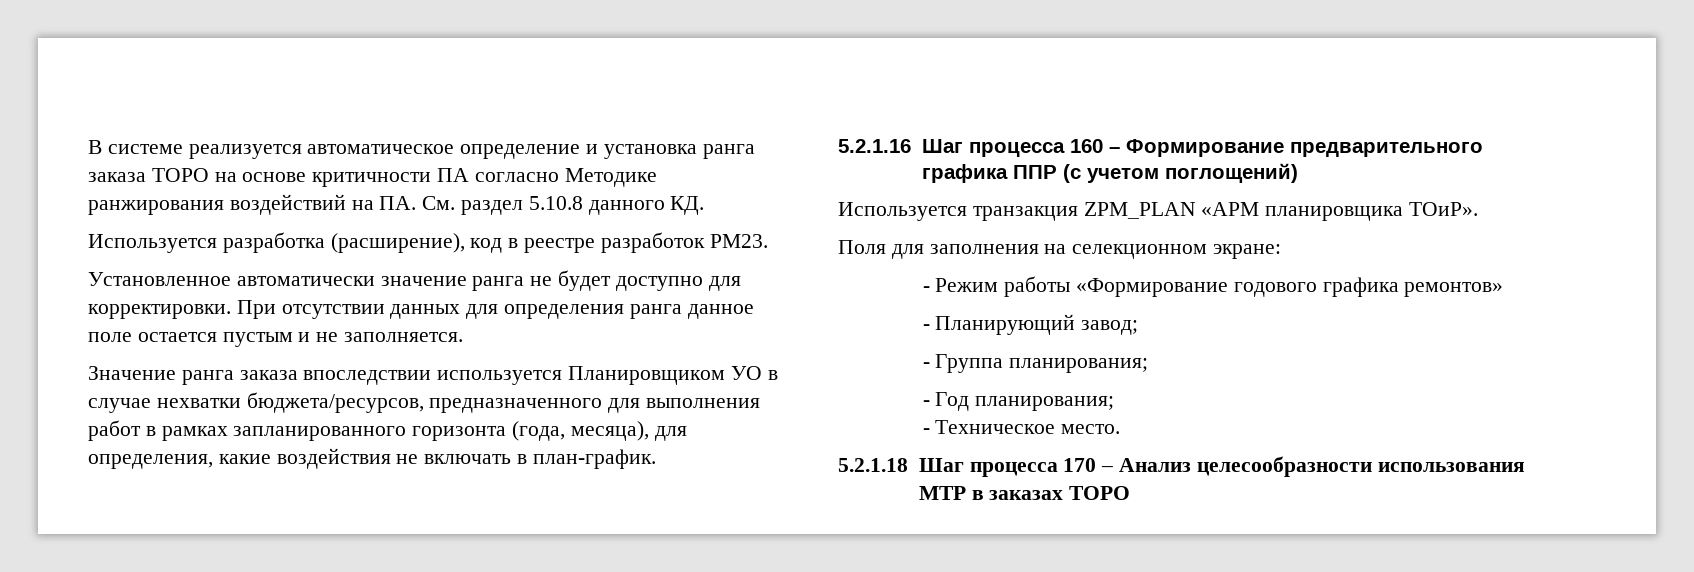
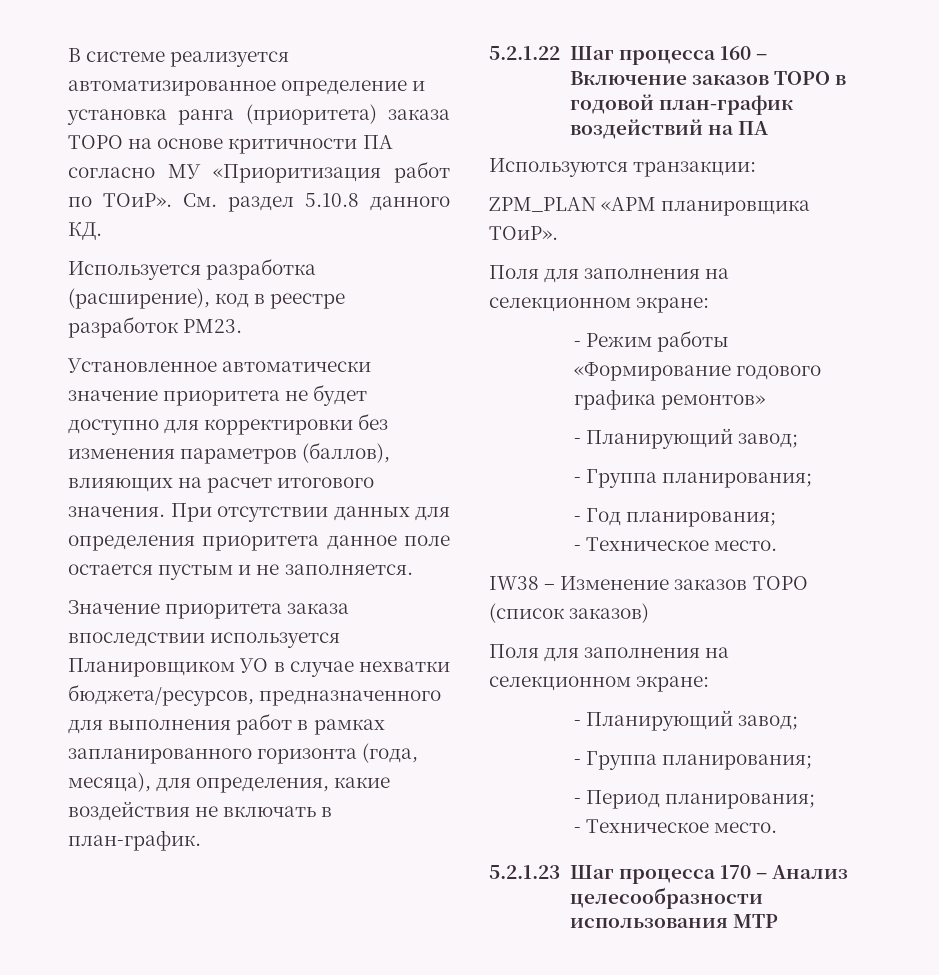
- В системе реализуется автоматическое определение и установка ранга заказа ТОРО на основе критичности ПА согласно Методике ранжирования воздействий на ПА. См. раздел 5.10.8 данного КД.
+ В системе реализуется автоматизированное определение и установка ранга (приоритета) заказа ТОРО на основе критичности ПА согласно МУ «Приоритизация работ по ТОиР». См. раздел 5.10.8 данного КД.
- Установленное автоматически значение ранга не будет доступно для корректировки.
+ Установленное автоматически значение приоритета не будет доступно для корректировки без изменения параметров (баллов), влияющих на расчет итогового значения.
- При отсутствии данных для определения ранга данное поле остается пустым и не заполняется.
+ При отсутствии данных для определения приоритета данное поле остается пустым и не заполняется.
- Значение ранга заказа впоследствии используется Планировщиком УО в случае нехватки бюджета/ресурсов, предназначенного для выполнения работ в рамках запланированного горизонта (года, месяца), для определения, какие воздействия не включать в план-график.
+ Значение приоритета заказа впоследствии используется Планировщиком УО в случае нехватки бюджета/ресурсов, предназначенного для выполнения работ в рамках запланированного горизонта (года, месяца), для определения, какие воздействия не включать в план-график.
- 5.2.1.16 Шаг процесса 160 – Формирование предварительного графика ППР (с учетом поглощений)
- Используется транзакция ZPM_PLAN «АРМ планировщика ТОиР».
+ 5.2.1.22 Шаг процесса 160 – Включение заказов ТОРО в годовой план-график воздействий на ПА
+ Используются транзакции:
+ ZPM_PLAN «АРМ планировщика ТОиР».
- 5.2.1.18 Шаг процесса 170 – Анализ целесообразности использования МТР в заказах ТОРО
+ IW38 – Изменение заказов ТОРО (список заказов)
+ Поля для заполнения на селекционном экране:
+ - Планирующий завод;
+ - Группа планирования;
+ - Период планирования;
+ - Техническое место.
+ 5.2.1.23 Шаг процесса 170 – Анализ целесообразности использования МТР

